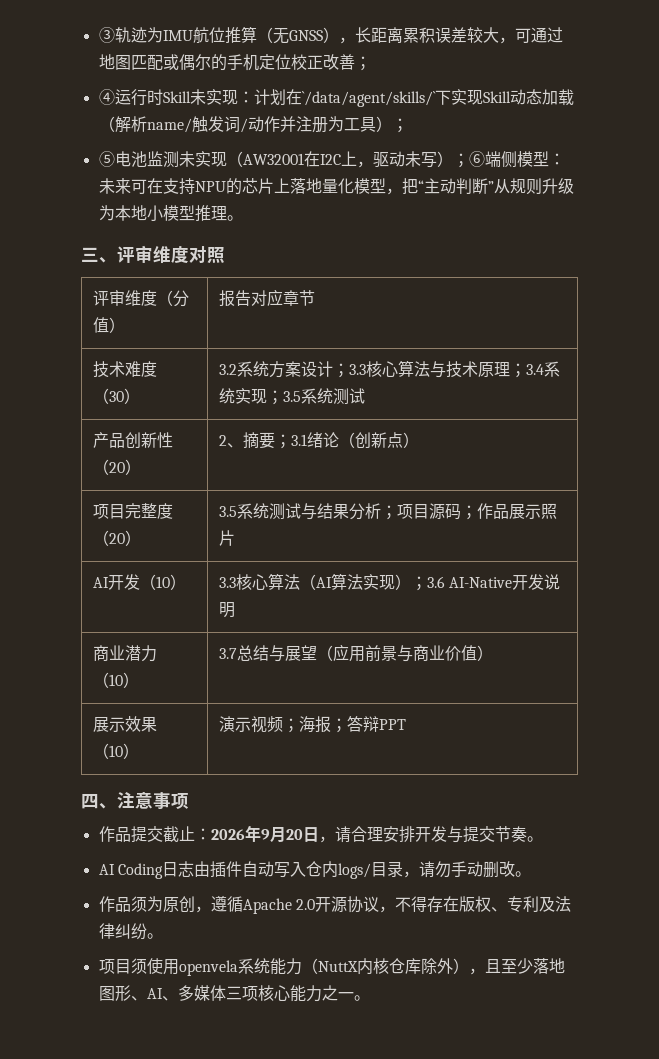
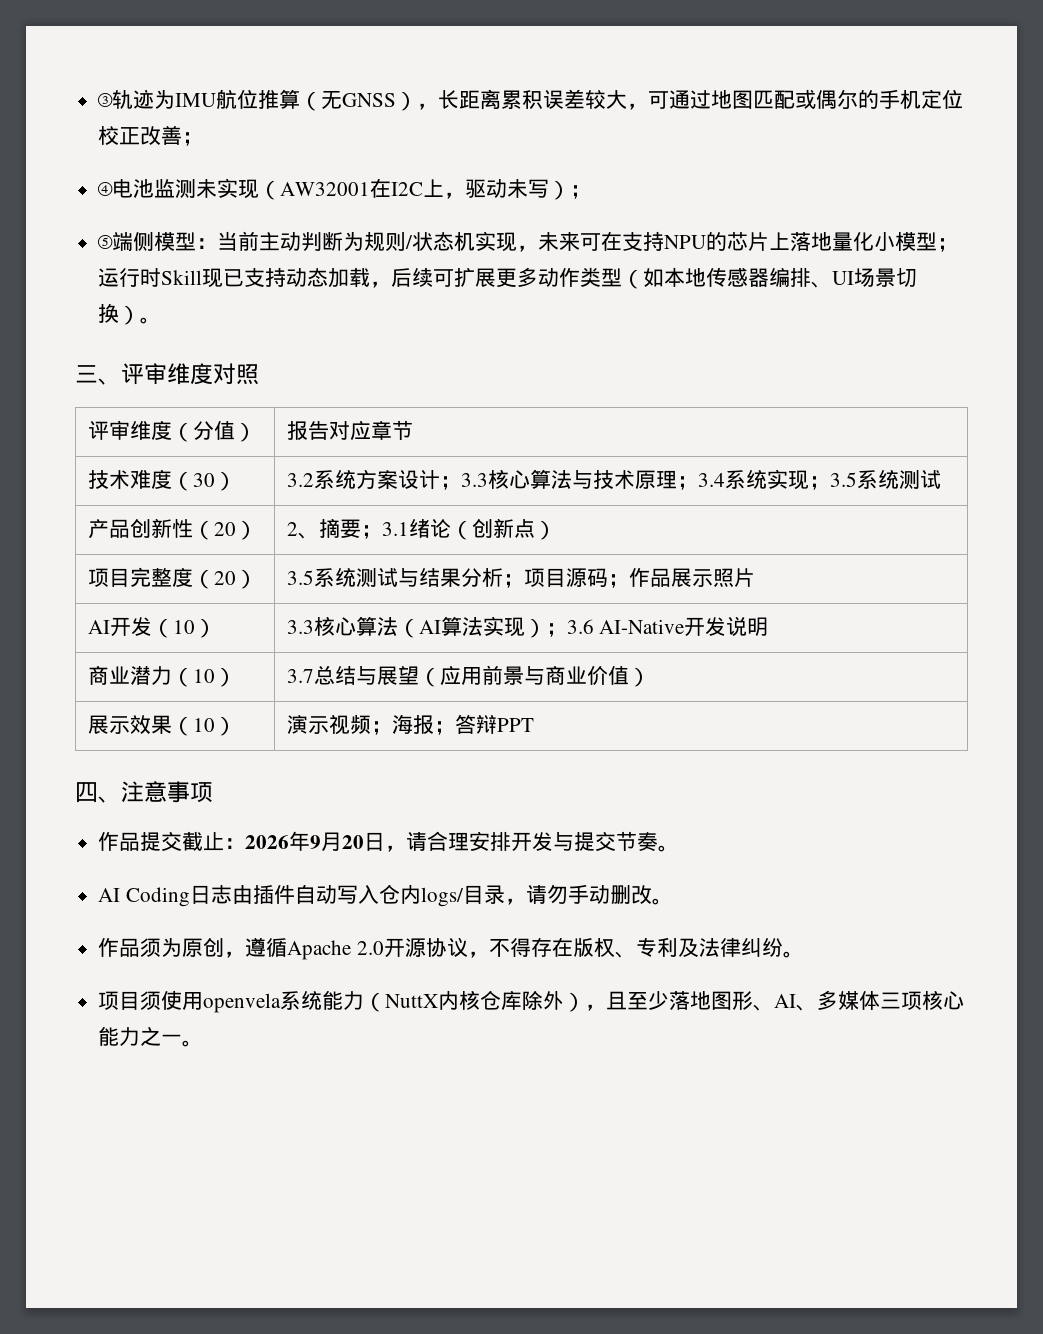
- ④运行时Skill未实现：计划在`/data/agent/skills/`下实现Skill动态加载（解析name/触发词/动作并注册为工具）；
- ⑤电池监测未实现（AW32001在I2C上，驱动未写）；⑥端侧模型：未来可在支持NPU的芯片上落地量化模型，把“主动判断”从规则升级为本地小模型推理。
+ ④电池监测未实现（AW32001在I2C上，驱动未写）；
+ ⑤端侧模型：当前主动判断为规则/状态机实现，未来可在支持NPU的芯片上落地量化小模型；运行时Skill现已支持动态加载，后续可扩展更多动作类型（如本地传感器编排、UI场景切换）。

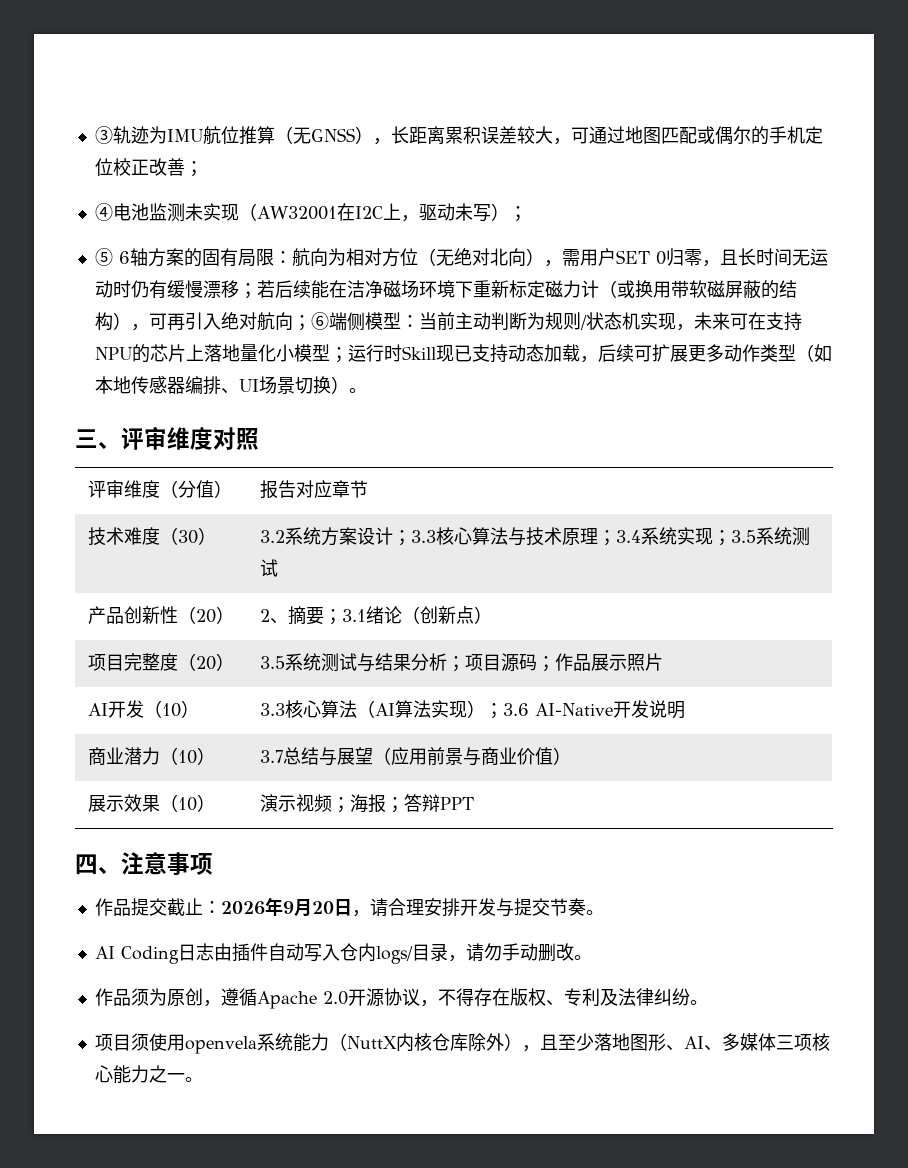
- ⑤端侧模型：当前主动判断为规则/状态机实现，未来可在支持NPU的芯片上落地量化小模型；运行时Skill现已支持动态加载，后续可扩展更多动作类型（如本地传感器编排、UI场景切换）。
+ ⑤ 6轴方案的固有局限：航向为相对方位（无绝对北向），需用户SET 0归零，且长时间无运动时仍有缓慢漂移；若后续能在洁净磁场环境下重新标定磁力计（或换用带软磁屏蔽的结构），可再引入绝对航向；⑥端侧模型：当前主动判断为规则/状态机实现，未来可在支持NPU的芯片上落地量化小模型；运行时Skill现已支持动态加载，后续可扩展更多动作类型（如本地传感器编排、UI场景切换）。

